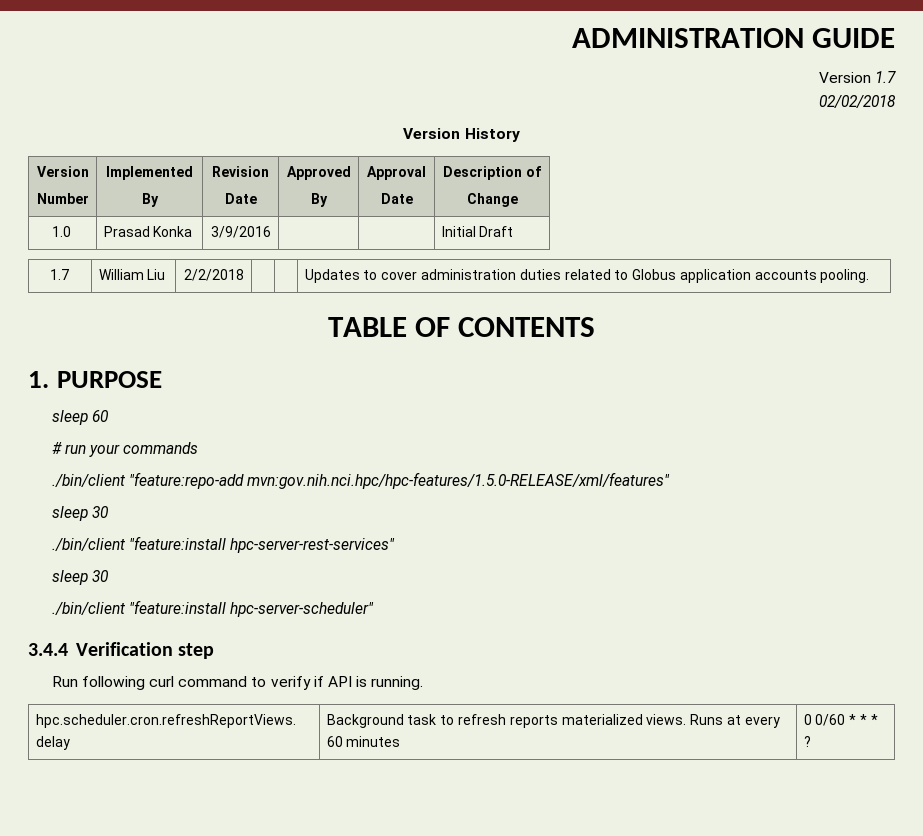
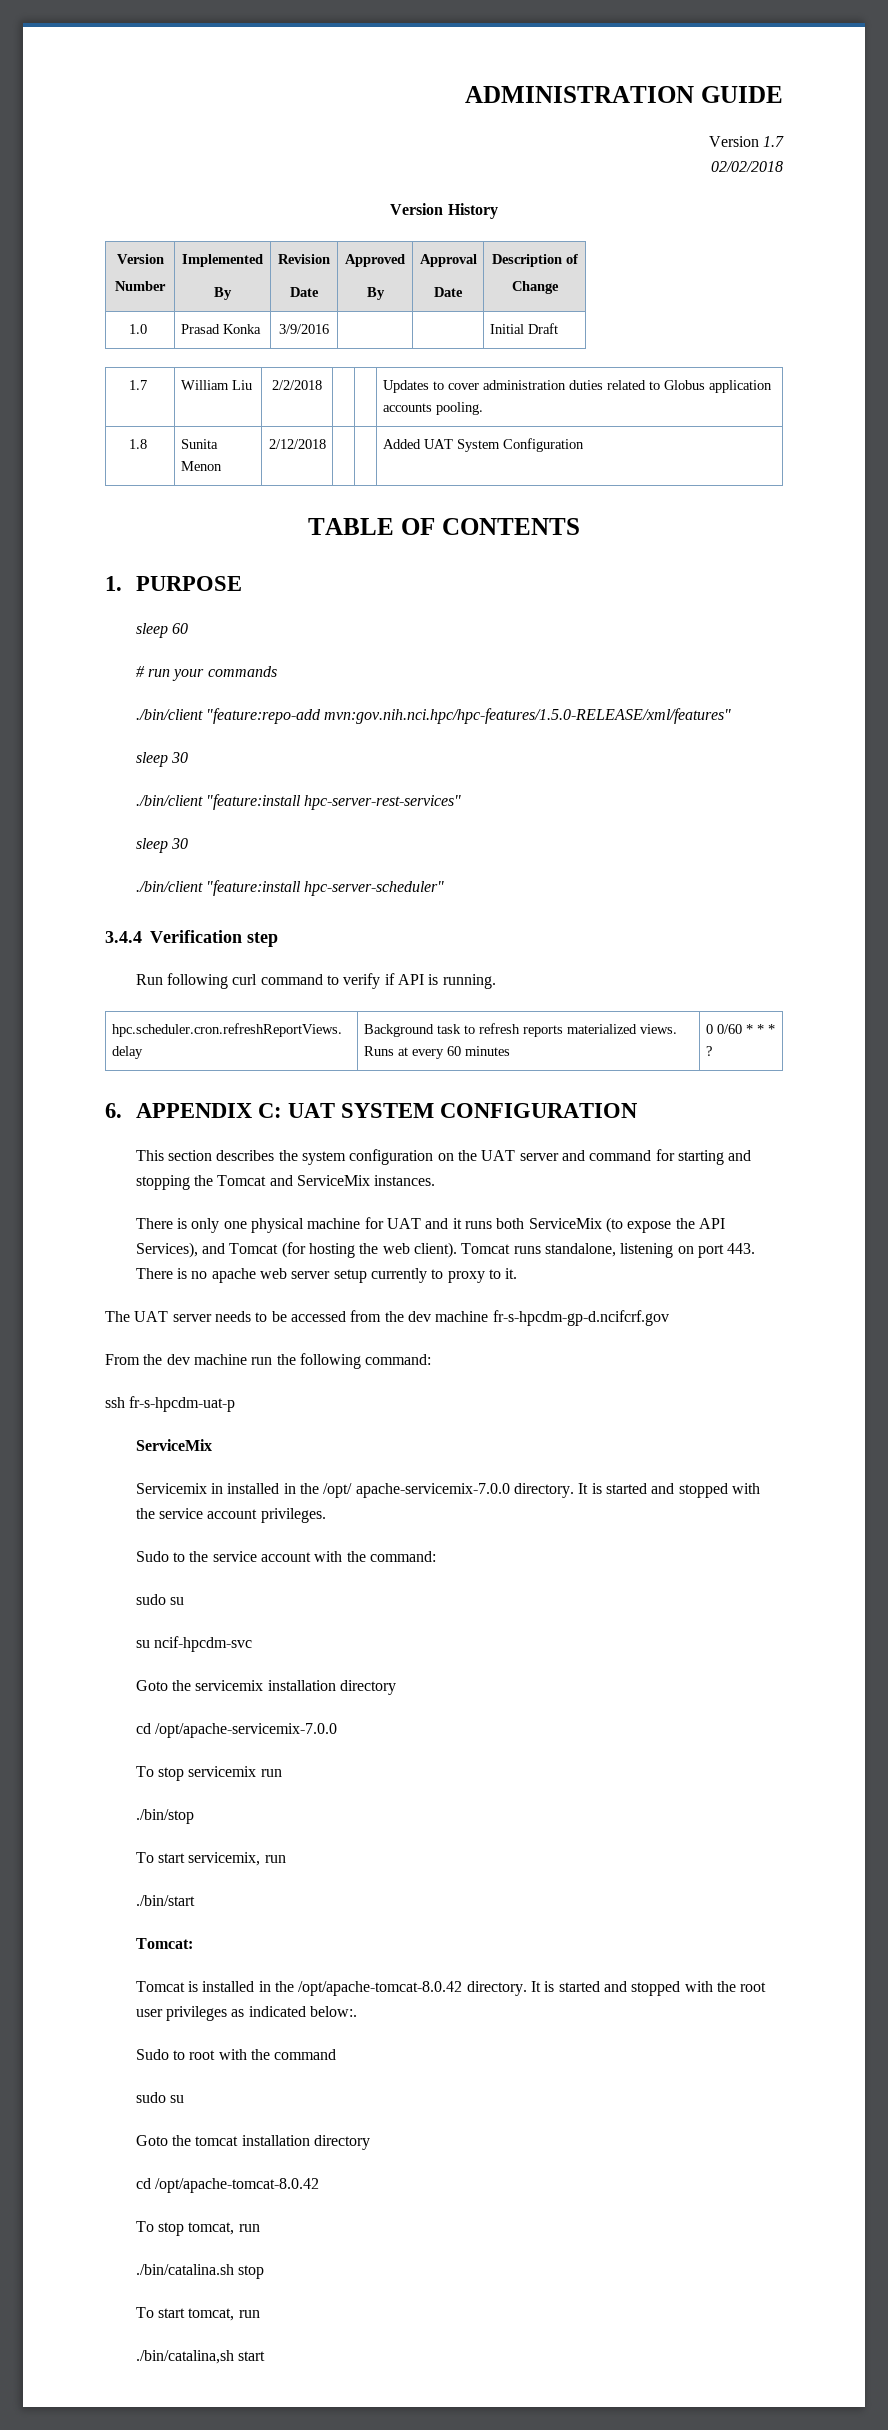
+ 1.8 | Sunita Menon | 2/12/2018 | | | Added UAT System Configuration
+ 6. APPENDIX C: UAT SYSTEM CONFIGURATION
+ This section describes the system configuration on the UAT server and command for starting and stopping the Tomcat and ServiceMix instances.
+ There is only one physical machine for UAT and it runs both ServiceMix (to expose the API Services), and Tomcat (for hosting the web client). Tomcat runs standalone, listening on port 443. There is no apache web server setup currently to proxy to it.
+ The UAT server needs to be accessed from the dev machine fr-s-hpcdm-gp-d.ncifcrf.gov
+ From the dev machine run the following command:
+ ssh fr-s-hpcdm-uat-p
+ ServiceMix
+ Servicemix in installed in the /opt/ apache-servicemix-7.0.0 directory. It is started and stopped with the service account privileges.
+ Sudo to the service account with the command:
+ sudo su
+ su ncif-hpcdm-svc
+ Goto the servicemix installation directory
+ cd /opt/apache-servicemix-7.0.0
+ To stop servicemix run
+ ./bin/stop
+ To start servicemix, run
+ ./bin/start
+ Tomcat:
+ Tomcat is installed in the /opt/apache-tomcat-8.0.42 directory. It is started and stopped with the root user privileges as indicated below:.
+ Sudo to root with the command
+ sudo su
+ Goto the tomcat installation directory
+ cd /opt/apache-tomcat-8.0.42
+ To stop tomcat, run
+ ./bin/catalina.sh stop
+ To start tomcat, run
+ ./bin/catalina,sh start

